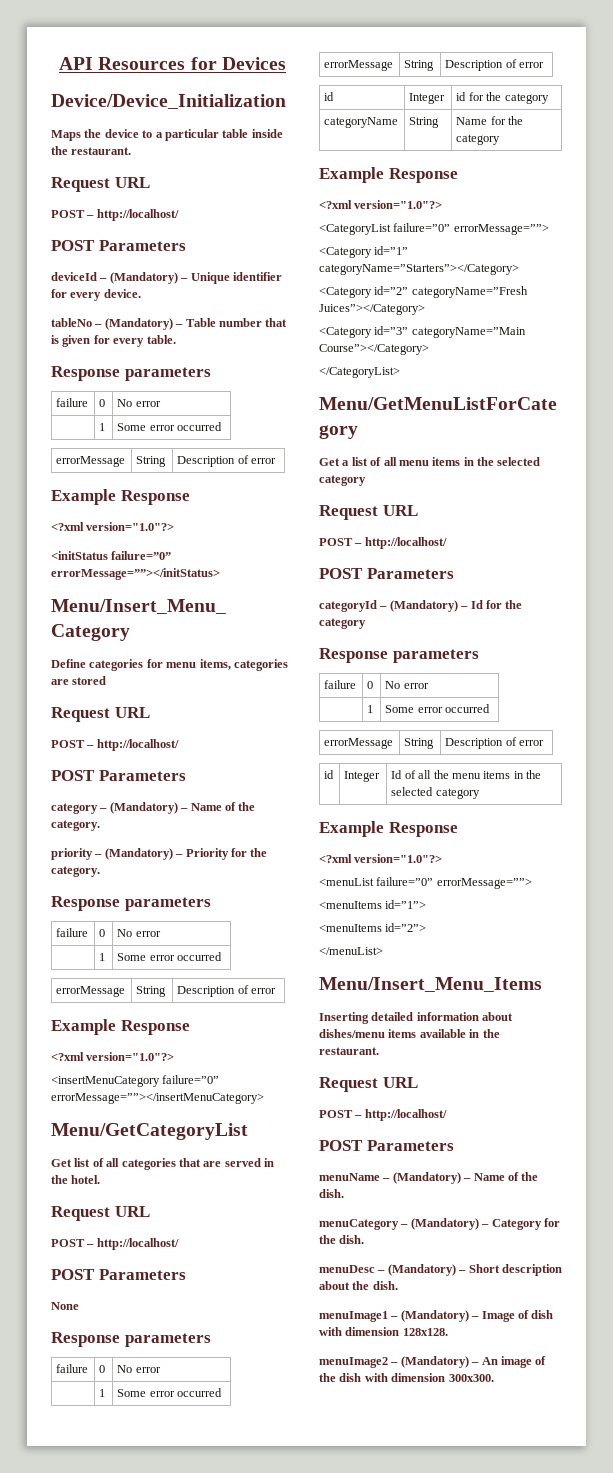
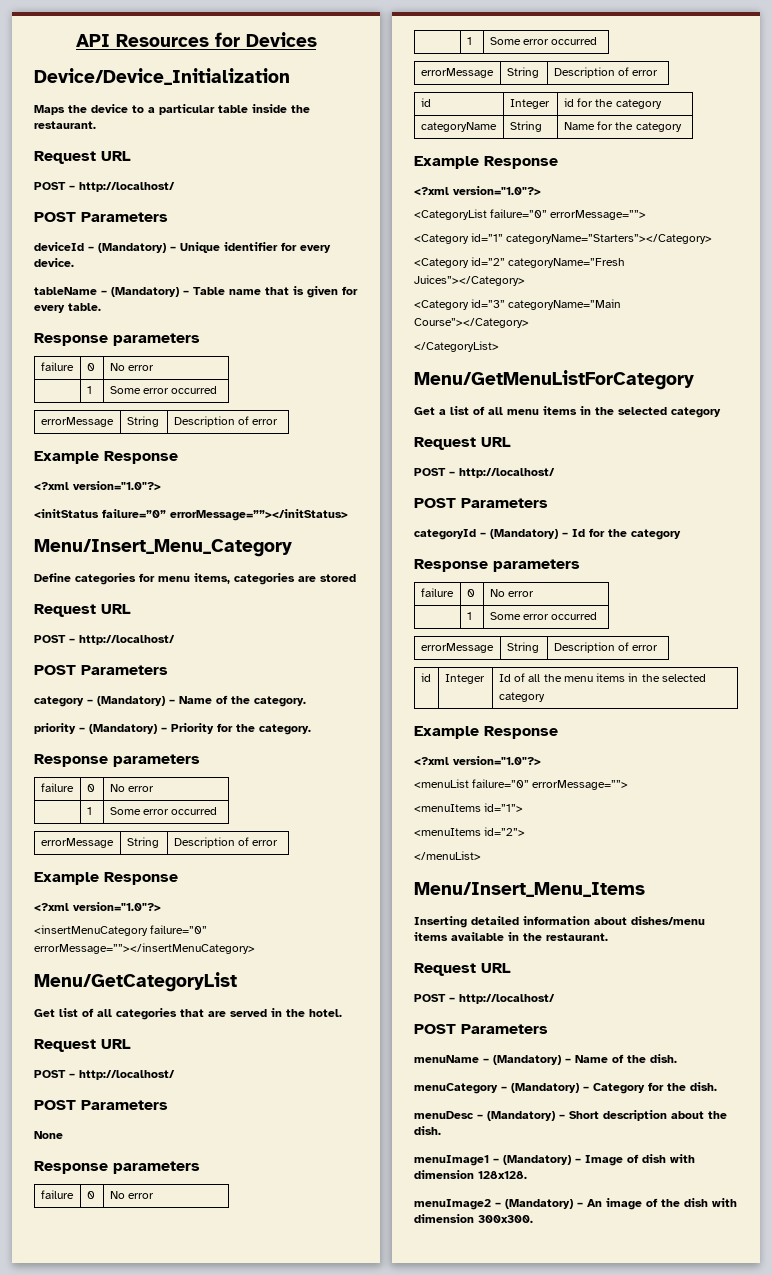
- tableNo – (Mandatory) – Table number that is given for every table.
+ tableName – (Mandatory) – Table name that is given for every table.

